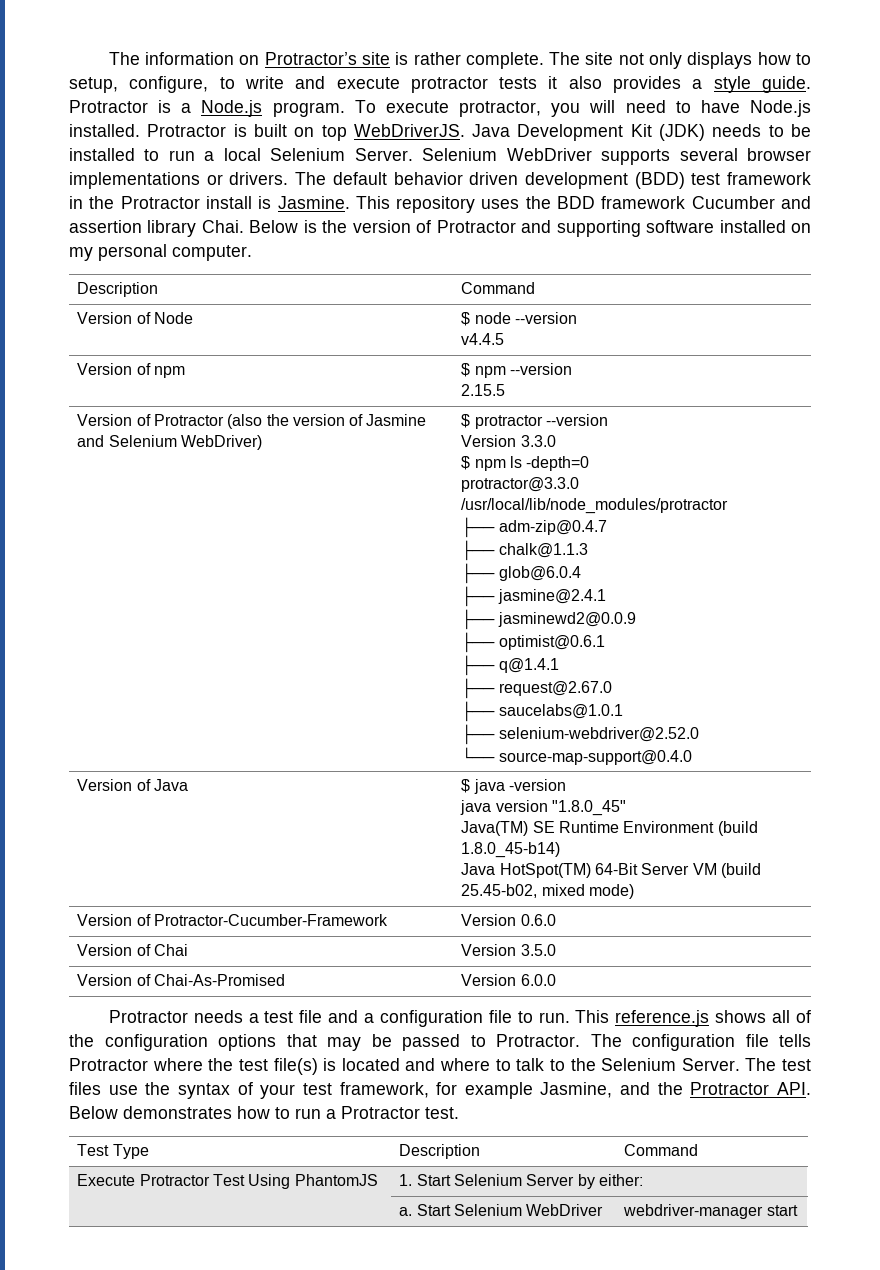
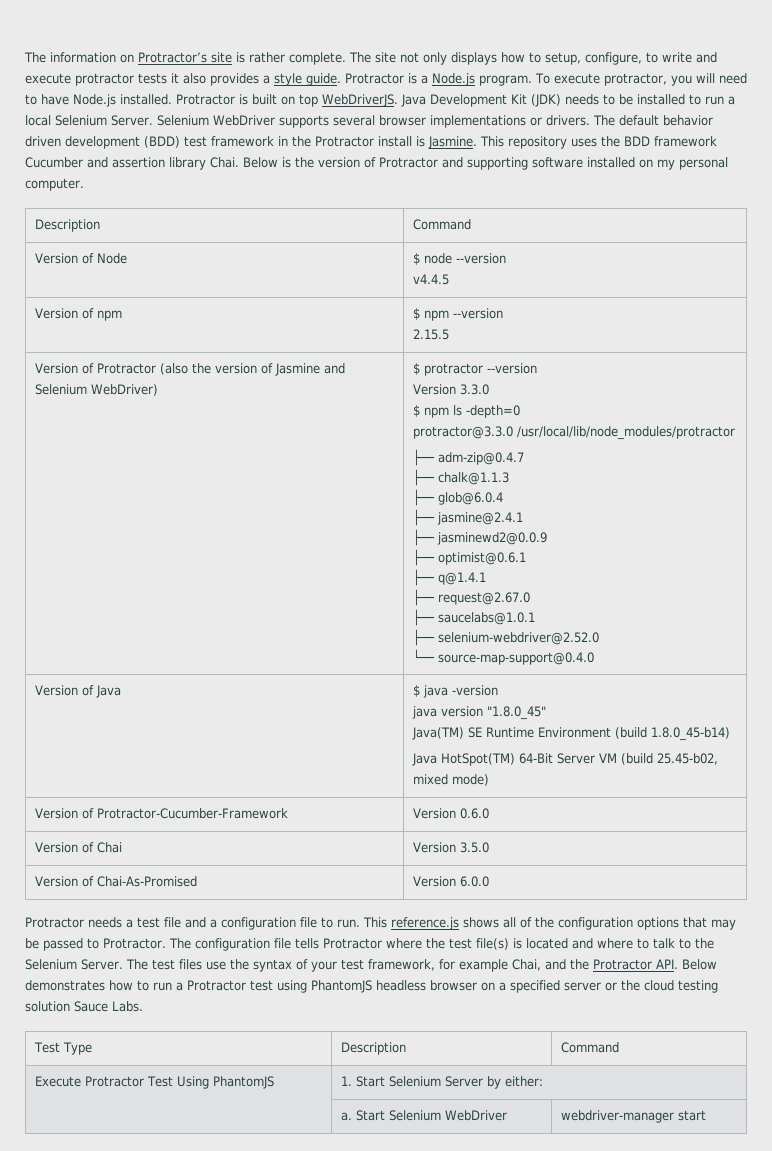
- The test files use the syntax of your test framework, for example Jasmine, and the Protractor API. Below demonstrates how to run a Protractor test.
+ The test files use the syntax of your test framework, for example Chai, and the Protractor API. Below demonstrates how to run a Protractor test using PhantomJS headless browser on a specified server or the cloud testing solution Sauce Labs.

